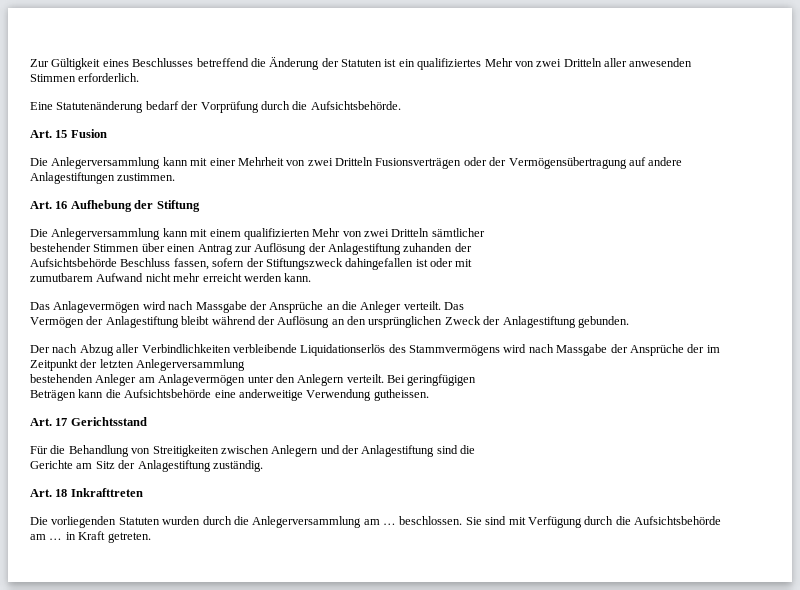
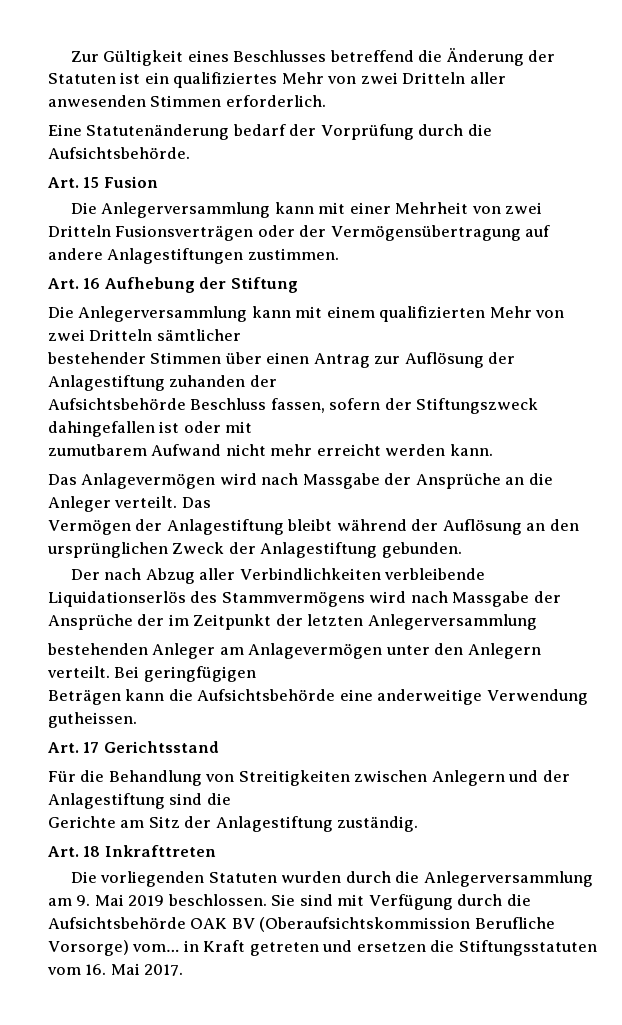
- Die vorliegenden Statuten wurden durch die Anlegerversammlung am … beschlossen.
+ Die vorliegenden Statuten wurden durch die Anlegerversammlung am 9. Mai 2019 beschlossen.
- Sie sind mit Verfügung durch die Aufsichtsbehörde am … in Kraft getreten.
+ Sie sind mit Verfügung durch die Aufsichtsbehörde OAK BV (Oberaufsichtskommission Berufliche Vorsorge) vom… in Kraft getreten und ersetzen die Stiftungsstatuten vom 16. Mai 2017.

